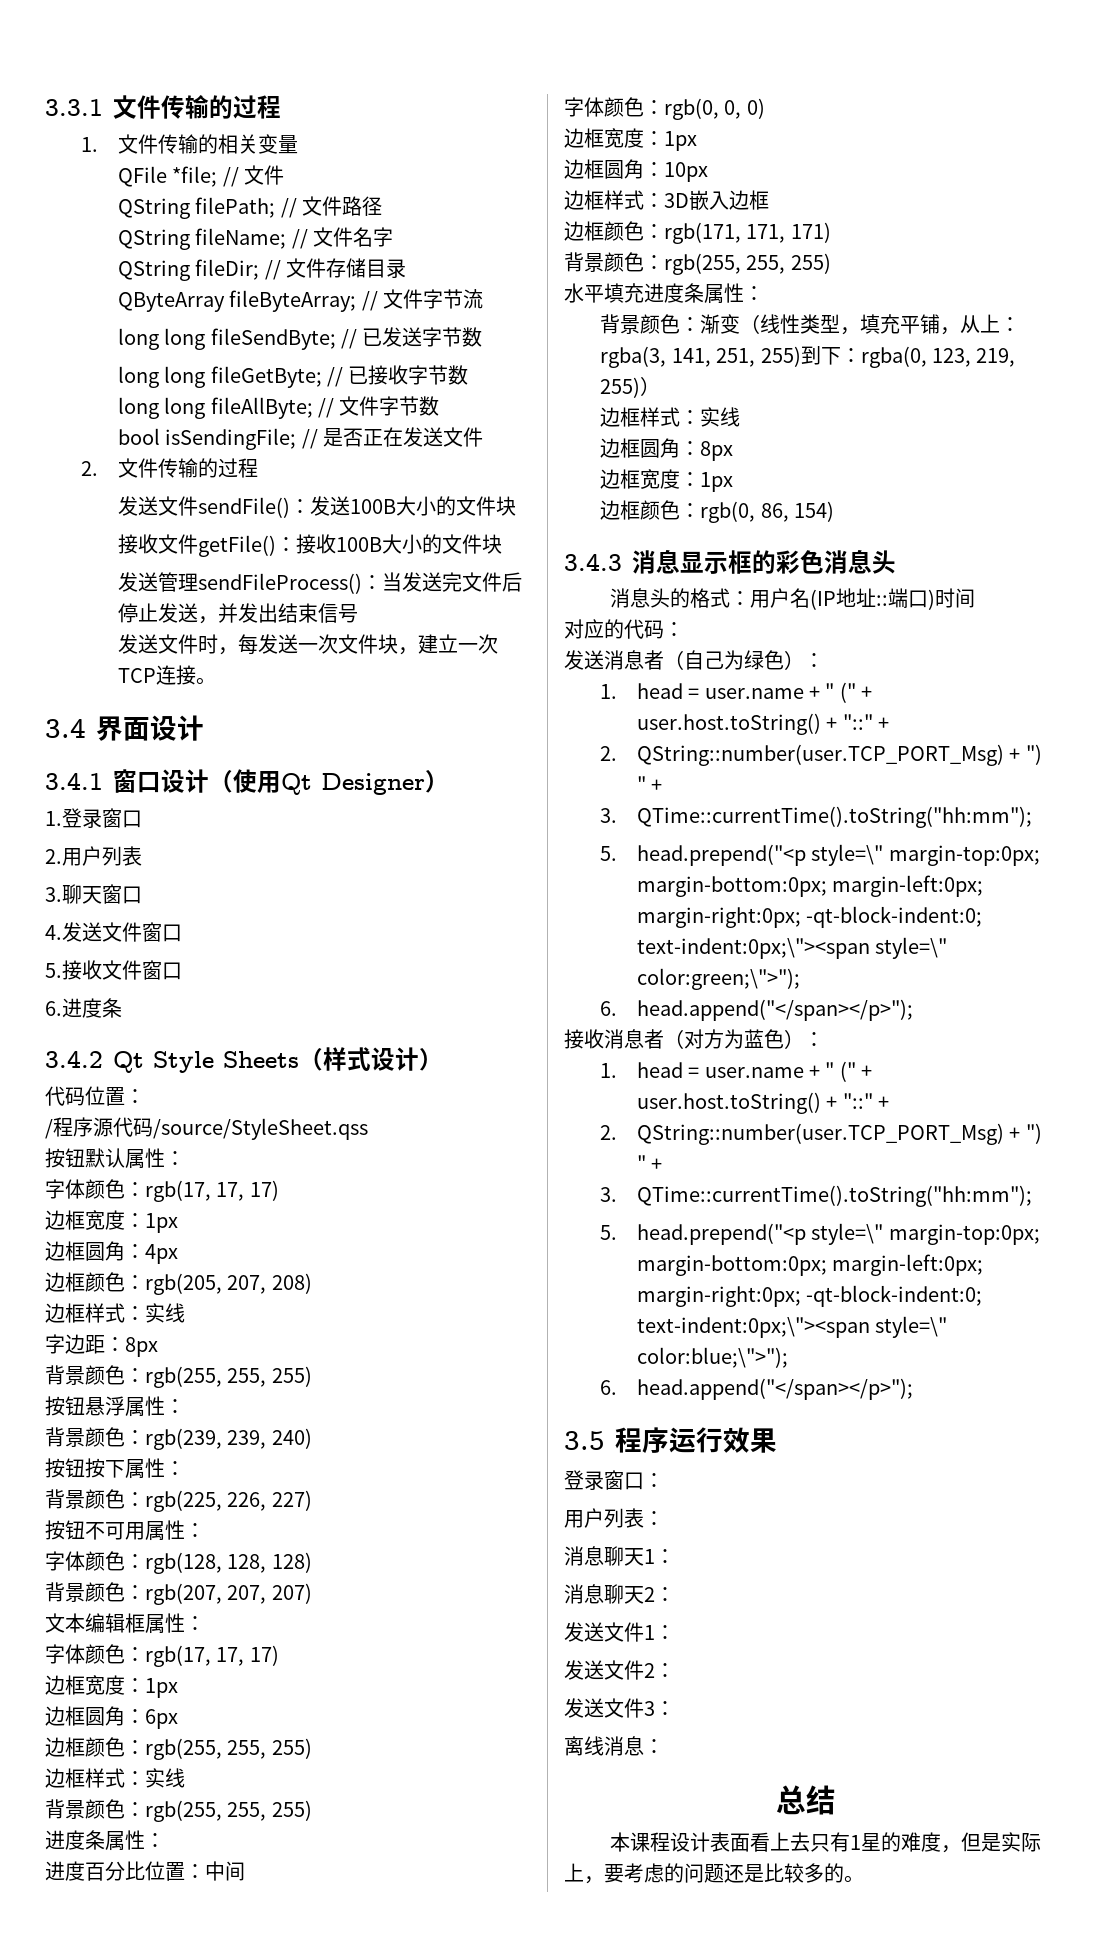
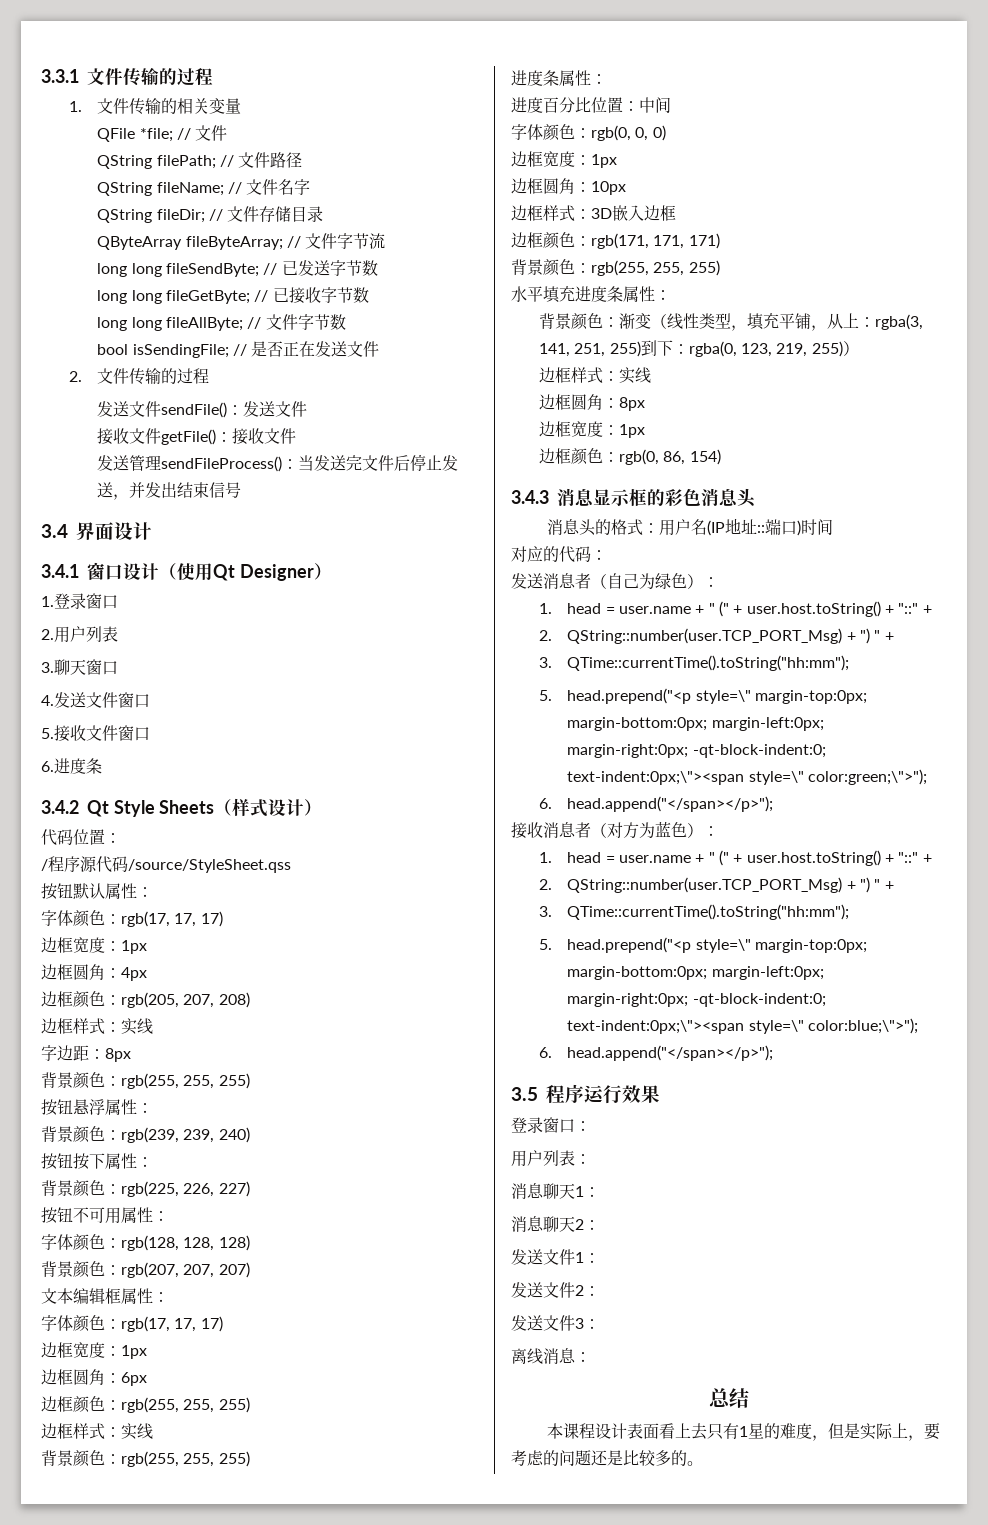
- 发送文件sendFile()：发送100B大小的文件块
+ 发送文件sendFile()：发送文件
- 接收文件getFile()：接收100B大小的文件块
+ 接收文件getFile()：接收文件
- 发送文件时，每发送一次文件块，建立一次TCP连接。

